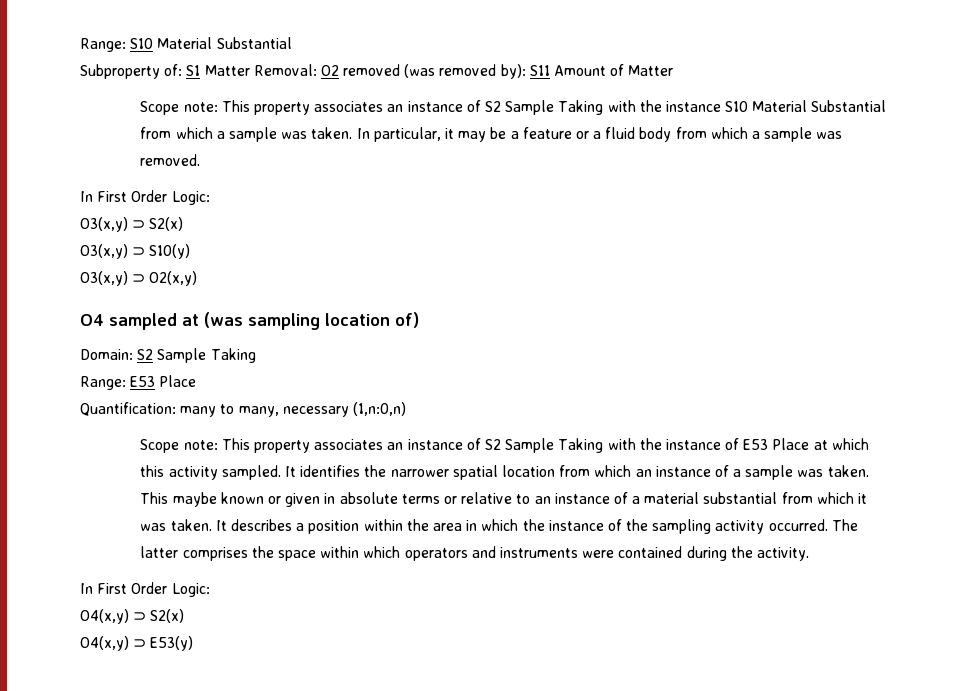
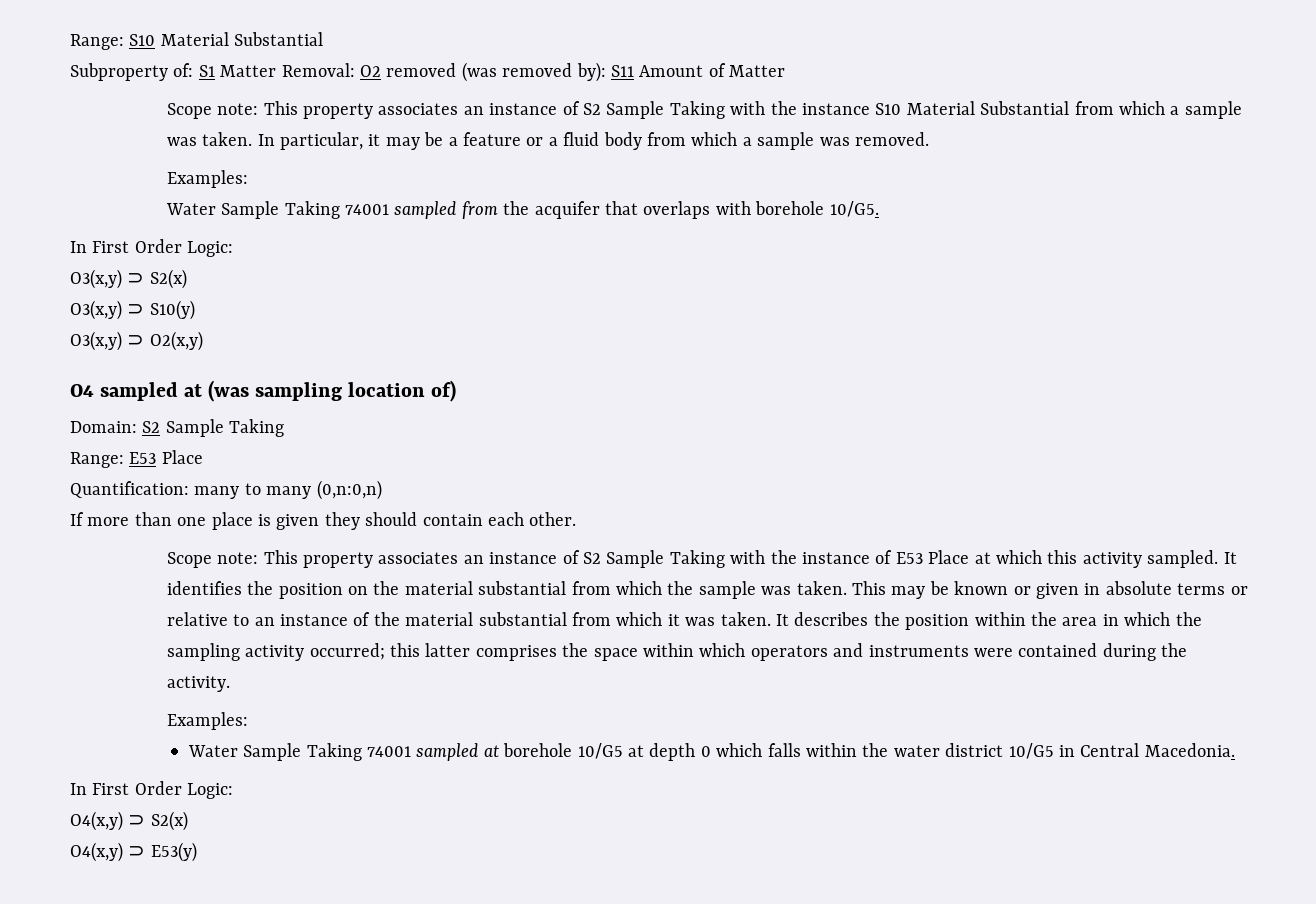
  In particular, it may be a feature or a fluid body from which a sample was removed.
+ Examples:
+ Water Sample Taking 74001 sampled from the acquifer that overlaps with borehole 10/G5.
- Quantification: many to many, necessary (1,n:0,n)
+ Quantification: many to many (0,n:0,n)
+ If more than one place is given they should contain each other.
- It identifies the narrower spatial location from which an instance of a sample was taken.
+ It identifies the position on the material substantial from which the sample was taken.
- This maybe known or given in absolute terms or relative to an instance of a material substantial from which it was taken.
+ This may be known or given in absolute terms or relative to an instance of the material substantial from which it was taken.
- It describes a position within the area in which the instance of the sampling activity occurred. The latter comprises the space within which operators and instruments were contained during the activity.
+ It describes the position within the area in which the sampling activity occurred; this latter comprises the space within which operators and instruments were contained during the activity.
+ Examples:
+ Water Sample Taking 74001 sampled at borehole 10/G5 at depth 0 which falls within the water district 10/G5 in Central Macedonia.

